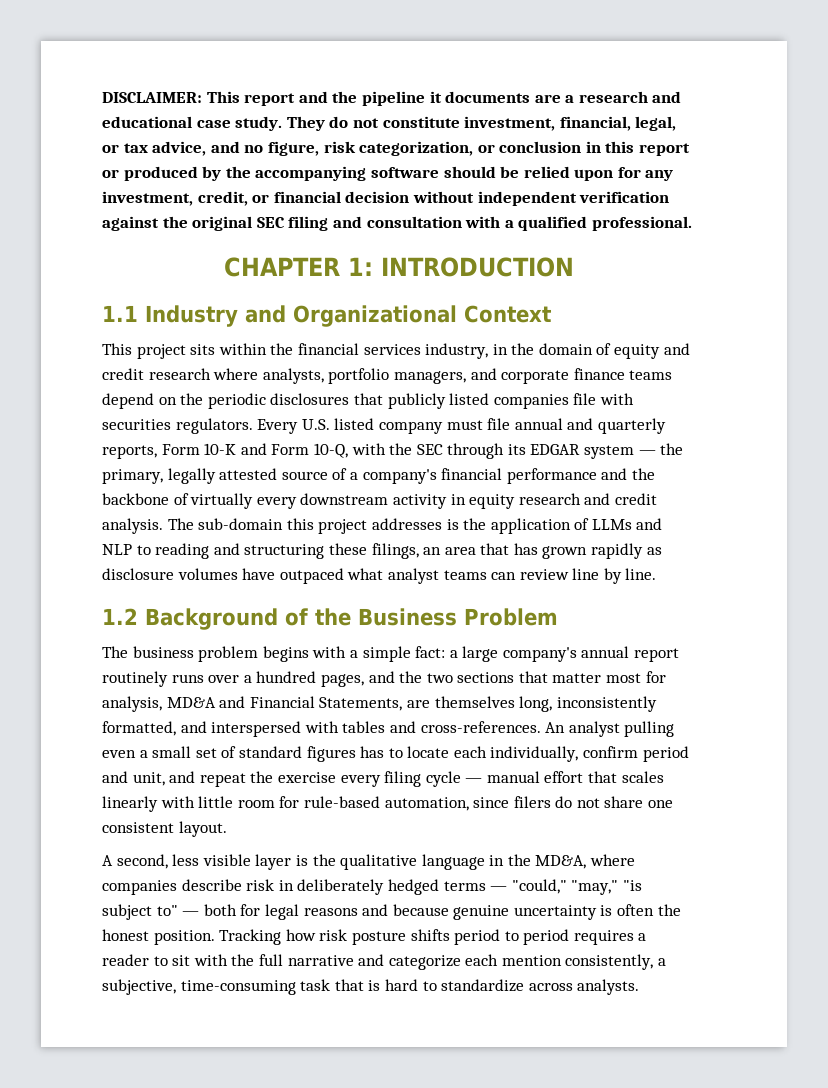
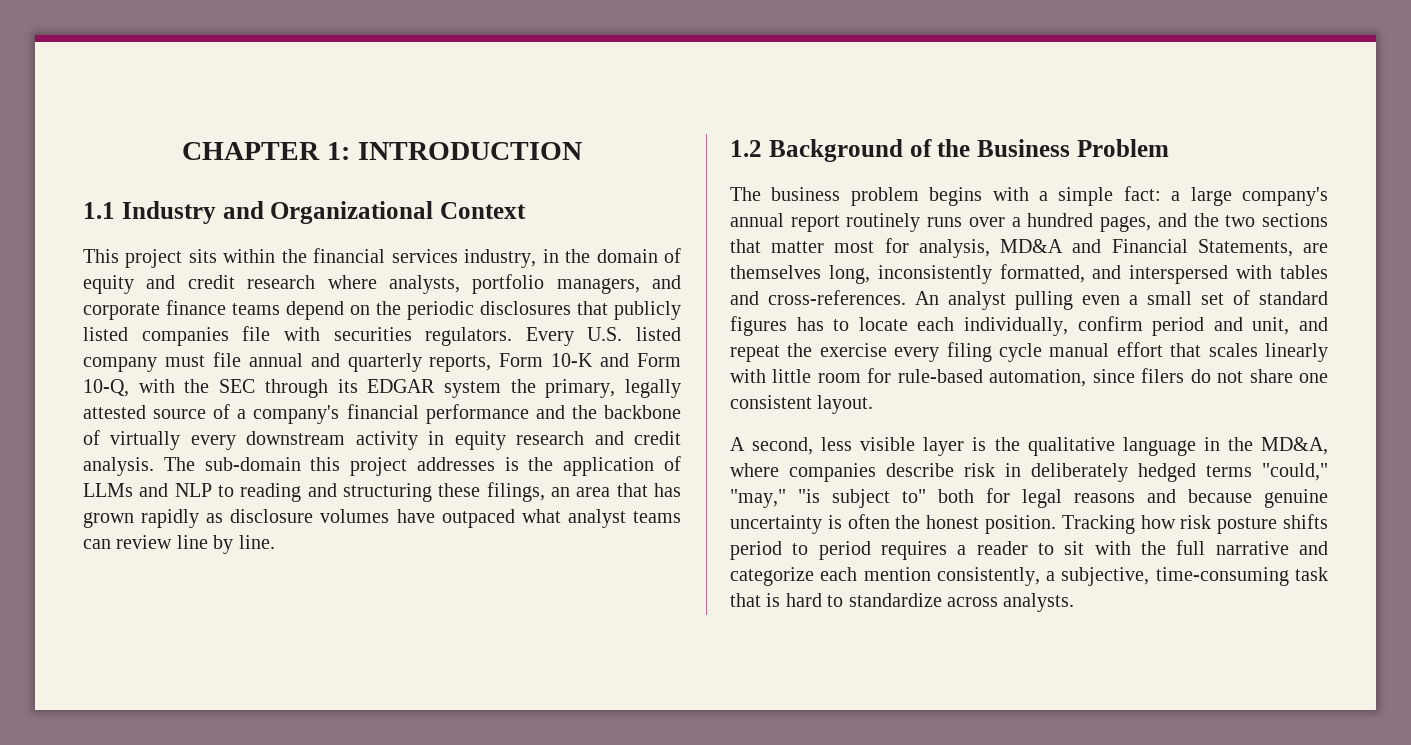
- DISCLAIMER: This report and the pipeline it documents are a research and educational case study. They do not constitute investment, financial, legal, or tax advice, and no figure, risk categorization, or conclusion in this report or produced by the accompanying software should be relied upon for any investment, credit, or financial decision without independent verification against the original SEC filing and consultation with a qualified professional.
- Every U.S. listed company must file annual and quarterly reports, Form 10-K and Form 10-Q, with the SEC through its EDGAR system — the primary, legally attested source of a company's financial performance and the backbone of virtually every downstream activity in equity research and credit analysis.
+ Every U.S. listed company must file annual and quarterly reports, Form 10-K and Form 10-Q, with the SEC through its EDGAR system the primary, legally attested source of a company's financial performance and the backbone of virtually every downstream activity in equity research and credit analysis.
- An analyst pulling even a small set of standard figures has to locate each individually, confirm period and unit, and repeat the exercise every filing cycle — manual effort that scales linearly with little room for rule-based automation, since filers do not share one consistent layout.
+ An analyst pulling even a small set of standard figures has to locate each individually, confirm period and unit, and repeat the exercise every filing cycle manual effort that scales linearly with little room for rule-based automation, since filers do not share one consistent layout.
- A second, less visible layer is the qualitative language in the MD&A, where companies describe risk in deliberately hedged terms — "could," "may," "is subject to" — both for legal reasons and because genuine uncertainty is often the honest position.
+ A second, less visible layer is the qualitative language in the MD&A, where companies describe risk in deliberately hedged terms "could," "may," "is subject to" both for legal reasons and because genuine uncertainty is often the honest position.

